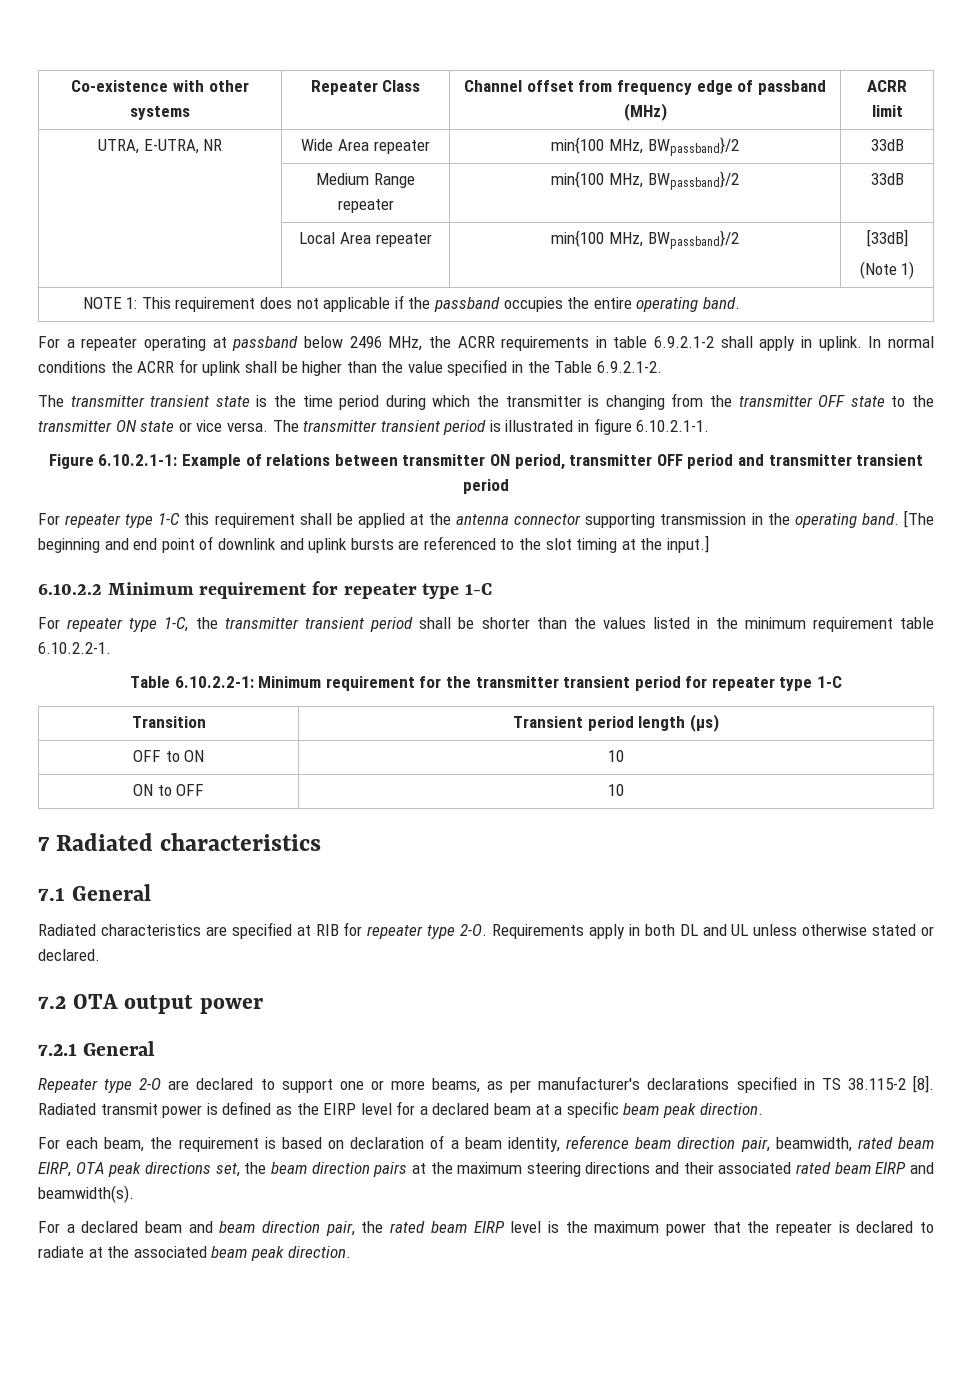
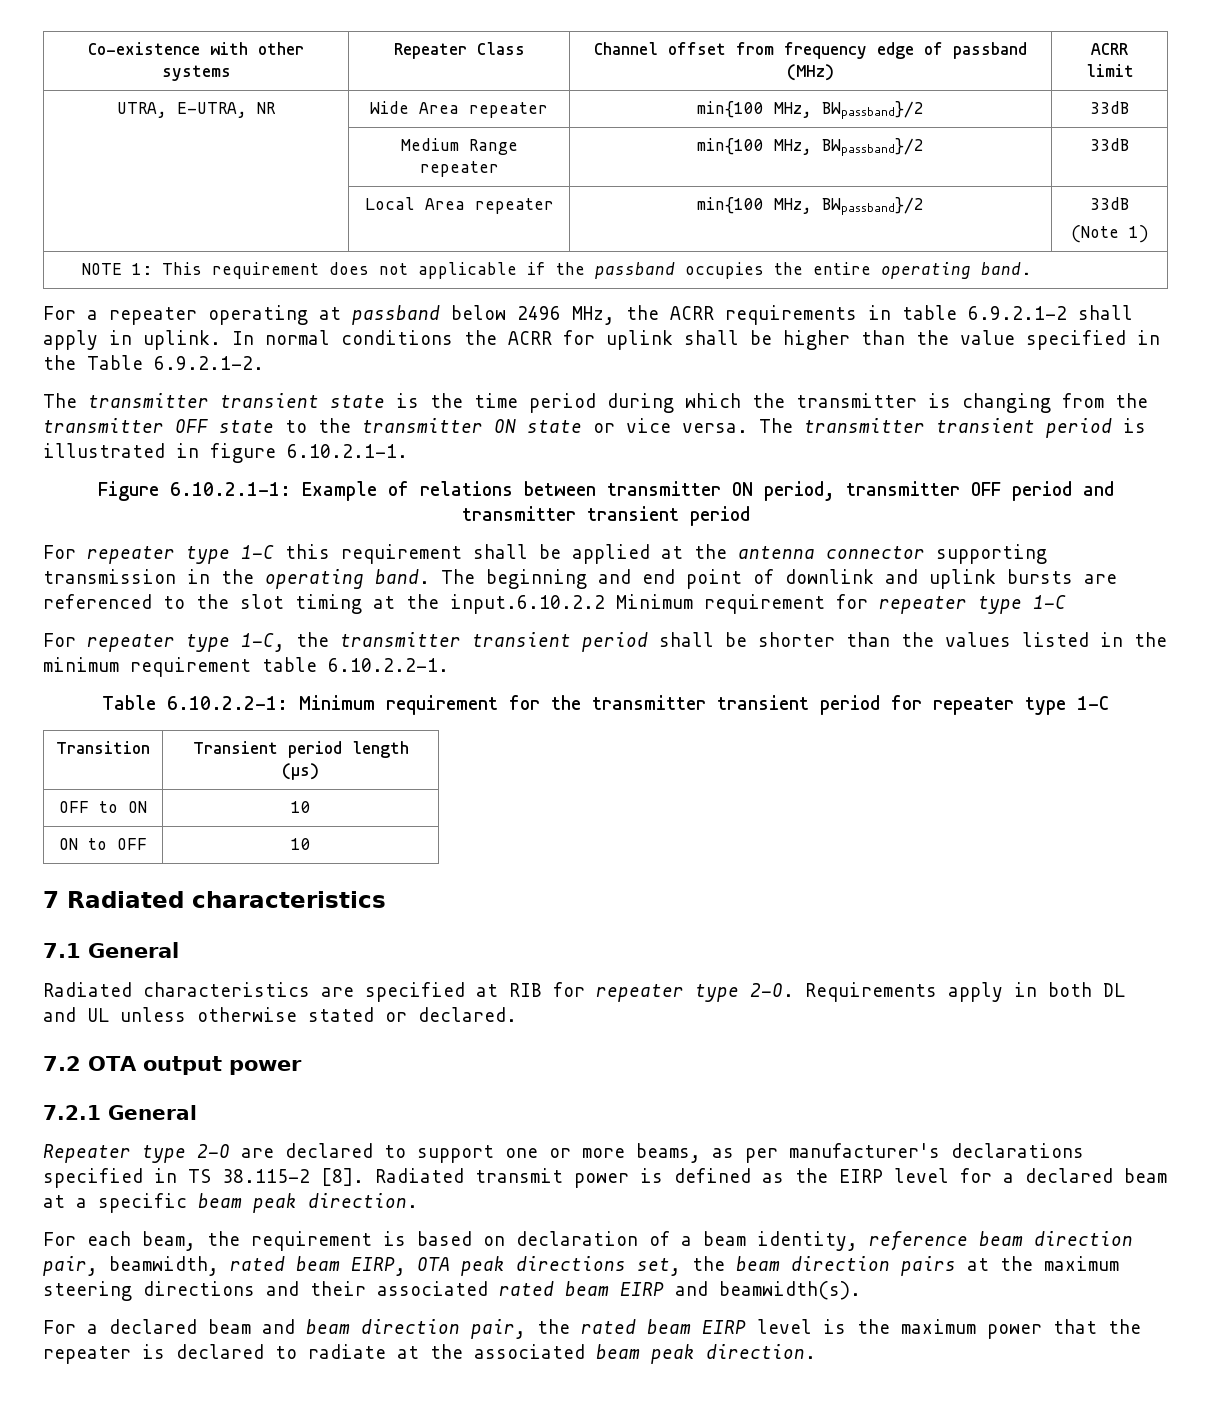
- | Local Area repeater | min{100 MHz, BWpassband}/2 | [33dB]
+ | Local Area repeater | min{100 MHz, BWpassband}/2 | 33dB
- [The beginning and end point of downlink and uplink bursts are referenced to the slot timing at the input.]
- 6.10.2.2 Minimum requirement for repeater type 1-C
+ The beginning and end point of downlink and uplink bursts are referenced to the slot timing at the input.6.10.2.2 Minimum requirement for repeater type 1-C

